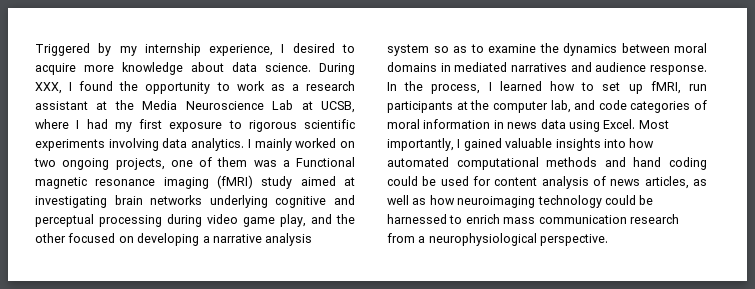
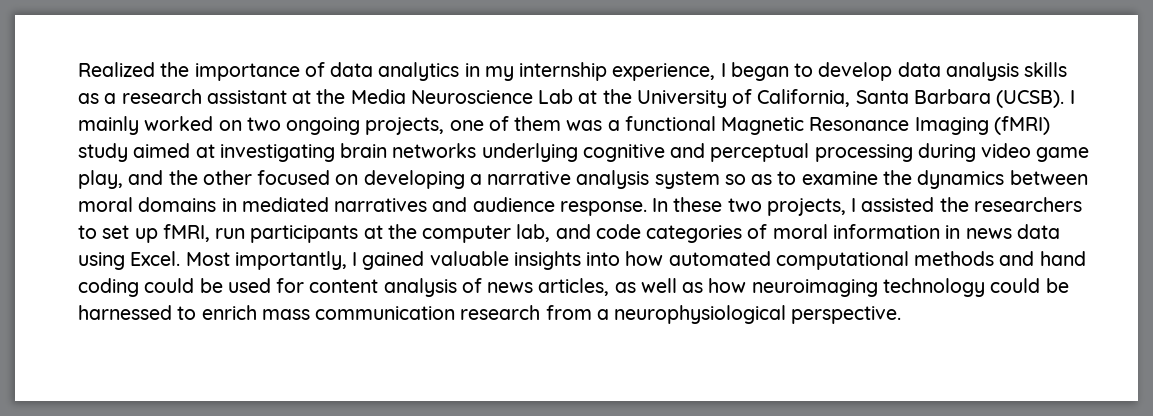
- Triggered by my internship experience, I desired to acquire more knowledge about data science. During XXX, I found the opportunity to work as a research assistant at the Media Neuroscience Lab at UCSB, where I had my first exposure to rigorous scientific experiments involving data analytics.
+ Realized the importance of data analytics in my internship experience, I began to develop data analysis skills as a research assistant at the Media Neuroscience Lab at the University of California, Santa Barbara (UCSB).
- I mainly worked on two ongoing projects, one of them was a Functional magnetic resonance imaging (fMRI) study aimed at investigating brain networks underlying cognitive and perceptual processing during video game play, and the other focused on developing a narrative analysis system so as to examine the dynamics between moral domains in mediated narratives and audience response.
+ I mainly worked on two ongoing projects, one of them was a functional Magnetic Resonance Imaging (fMRI) study aimed at investigating brain networks underlying cognitive and perceptual processing during video game play, and the other focused on developing a narrative analysis system so as to examine the dynamics between moral domains in mediated narratives and audience response.
- In the process, I learned how to set up fMRI, run participants at the computer lab, and code categories of moral information in news data using Excel.
+ In these two projects, I assisted the researchers to set up fMRI, run participants at the computer lab, and code categories of moral information in news data using Excel.

